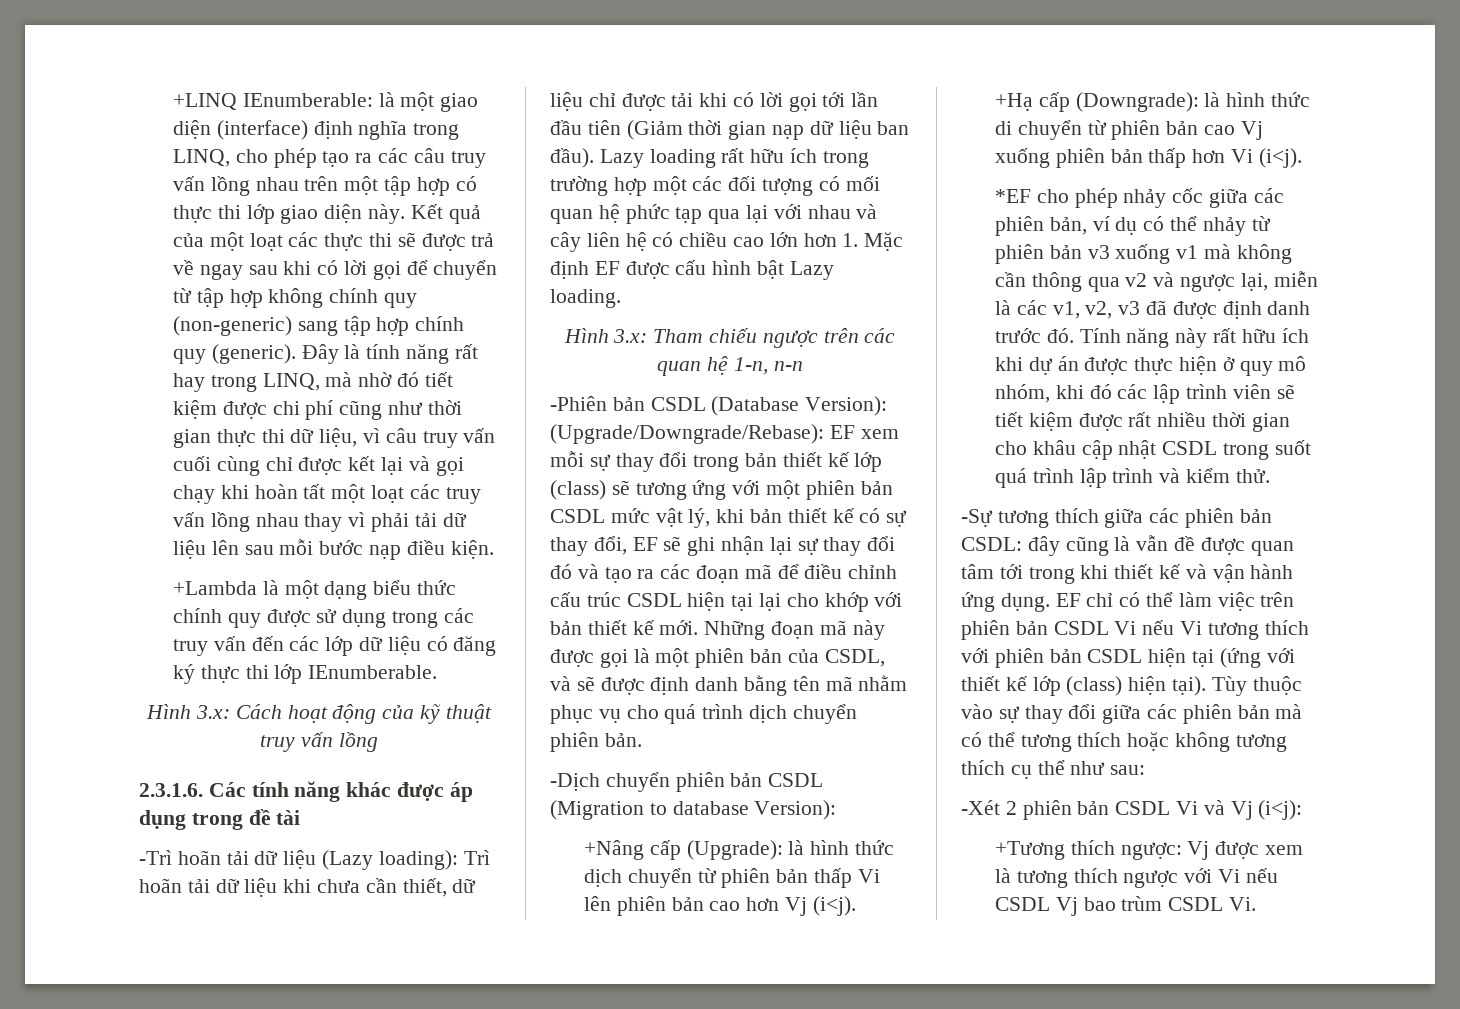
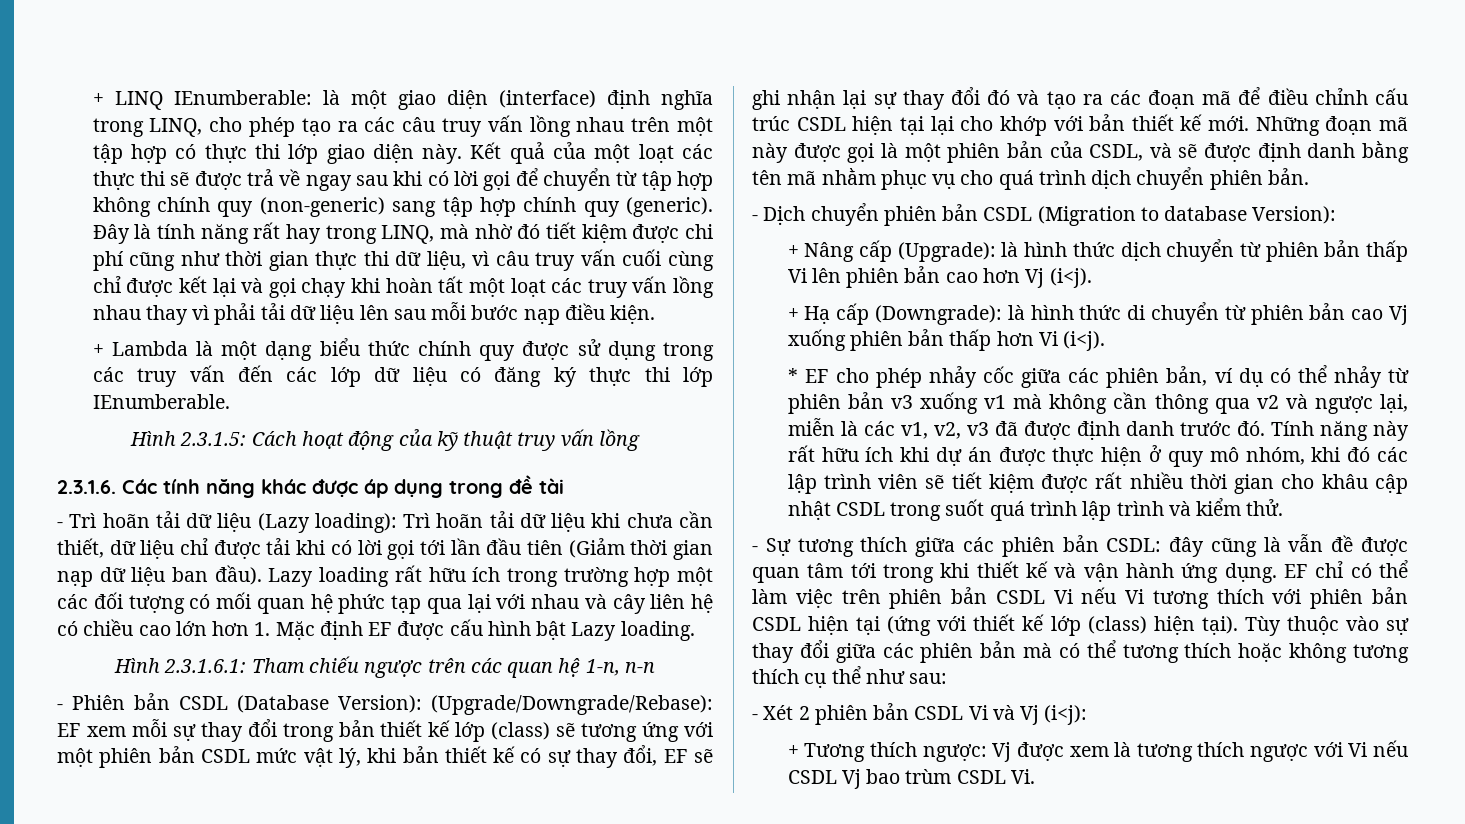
- +LINQ IEnumberable: là một giao diện (interface) định nghĩa trong LINQ, cho phép tạo ra các câu truy vấn lồng nhau trên một tập hợp có thực thi lớp giao diện này.
+ + LINQ IEnumberable: là một giao diện (interface) định nghĩa trong LINQ, cho phép tạo ra các câu truy vấn lồng nhau trên một tập hợp có thực thi lớp giao diện này.
- +Lambda là một dạng biểu thức chính quy được sử dụng trong các truy vấn đến các lớp dữ liệu có đăng ký thực thi lớp IEnumberable.
+ + Lambda là một dạng biểu thức chính quy được sử dụng trong các truy vấn đến các lớp dữ liệu có đăng ký thực thi lớp IEnumberable.
- Hình 3.x: Cách hoạt động của kỹ thuật truy vấn lồng
+ Hình 2.3.1.5: Cách hoạt động của kỹ thuật truy vấn lồng
- -Trì hoãn tải dữ liệu (Lazy loading): Trì hoãn tải dữ liệu khi chưa cần thiết, dữ liệu chỉ được tải khi có lời gọi tới lần đầu tiên (Giảm thời gian nạp dữ liệu ban đầu).
+ - Trì hoãn tải dữ liệu (Lazy loading): Trì hoãn tải dữ liệu khi chưa cần thiết, dữ liệu chỉ được tải khi có lời gọi tới lần đầu tiên (Giảm thời gian nạp dữ liệu ban đầu).
- Hình 3.x: Tham chiếu ngược trên các quan hệ 1-n, n-n
+ Hình 2.3.1.6.1: Tham chiếu ngược trên các quan hệ 1-n, n-n
- -Phiên bản CSDL (Database Version):
+ - Phiên bản CSDL (Database Version):
- -Dịch chuyển phiên bản CSDL (Migration to database Version):
+ - Dịch chuyển phiên bản CSDL (Migration to database Version):
- +Nâng cấp (Upgrade): là hình thức dịch chuyển từ phiên bản thấp Vi lên phiên bản cao hơn Vj (i<j).
+ + Nâng cấp (Upgrade): là hình thức dịch chuyển từ phiên bản thấp Vi lên phiên bản cao hơn Vj (i<j).
- +Hạ cấp (Downgrade): là hình thức di chuyển từ phiên bản cao Vj xuống phiên bản thấp hơn Vi (i<j).
+ + Hạ cấp (Downgrade): là hình thức di chuyển từ phiên bản cao Vj xuống phiên bản thấp hơn Vi (i<j).
- *EF cho phép nhảy cốc giữa các phiên bản, ví dụ có thể nhảy từ phiên bản v3 xuống v1 mà không cần thông qua v2 và ngược lại, miễn là các v1, v2, v3 đã được định danh trước đó.
+ * EF cho phép nhảy cốc giữa các phiên bản, ví dụ có thể nhảy từ phiên bản v3 xuống v1 mà không cần thông qua v2 và ngược lại, miễn là các v1, v2, v3 đã được định danh trước đó.
- -Sự tương thích giữa các phiên bản CSDL: đây cũng là vẫn đề được quan tâm tới trong khi thiết kế và vận hành ứng dụng.
+ - Sự tương thích giữa các phiên bản CSDL: đây cũng là vẫn đề được quan tâm tới trong khi thiết kế và vận hành ứng dụng.
- -Xét 2 phiên bản CSDL Vi và Vj (i<j):
+ - Xét 2 phiên bản CSDL Vi và Vj (i<j):
- +Tương thích ngược: Vj được xem là tương thích ngược với Vi nếu CSDL Vj bao trùm CSDL Vi.
+ + Tương thích ngược: Vj được xem là tương thích ngược với Vi nếu CSDL Vj bao trùm CSDL Vi.

